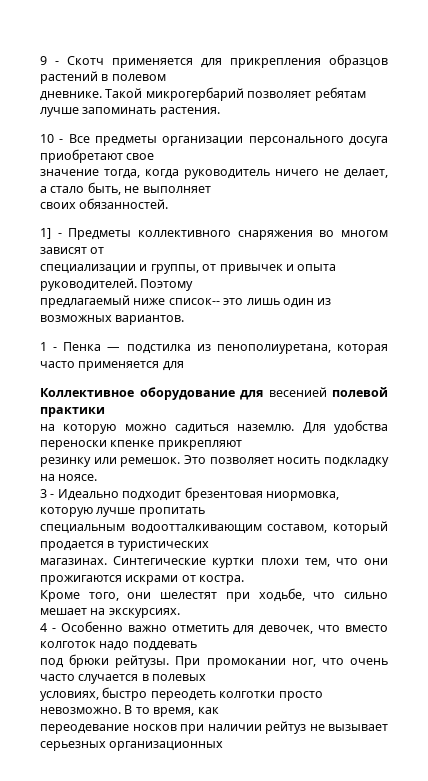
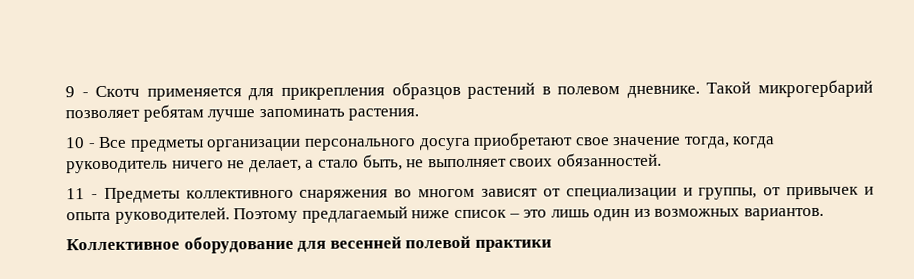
- 9 - Скотч применяется для прикрепления образцов растений в полевом
- дневнике.
+ 9 - Скотч применяется для прикрепления образцов растений в полевом дневнике.
- 10 - Все предметы организации персонального досуга приобретают свое
- значение тогда, когда руководитель ничего не делает, а стало быть, не выполняет
- своих обязанностей.
+ 10 - Все предметы организации персонального досуга приобретают свое значение тогда, когда руководитель ничего не делает, а стало быть, не выполняет своих обязанностей.
- 1] - Предметы коллективного снаряжения во многом зависят от
- специализации и группы, от привычек и опыта руководителей.
+ 11 - Предметы коллективного снаряжения во многом зависят от специализации и группы, от привычек и опыта руководителей.
- Поэтому
- предлагаемый ниже список-- это лишь один из возможных вариантов.
+ Поэтому предлагаемый ниже список – это лишь один из возможных вариантов.
- 1 - Пенка — подстилка из пенополиуретана, которая часто применяется для
- Коллективное оборудование для весенией полевой практики
+ Коллективное оборудование для весенней полевой практики
- на которую можно садиться наземлю. Для удобства переноски кпенке прикрепляют
- резинку или ремешок. Это позволяет носить подкладку на ноясе.
- 3 - Идеально подходит брезентовая ниормовка, которую лучше пропитать
- специальным водоотталкивающим составом, который продается в туристических
- магазинах. Синтегические куртки плохи тем, что они прожигаются искрами от костра.
- Кроме того, они шелестят при ходьбе, что сильно мешает на экскурсиях.
- 4 - Особенно важно отметить для девочек, что вместо колготок надо поддевать
- под брюки рейтузы. При промокании ног, что очень часто случается в полевых
- условиях, быстро переодеть колготки просто невозможно. В то время, как
- переодевание носков при наличии рейтуз не вызывает серьезных организационных

